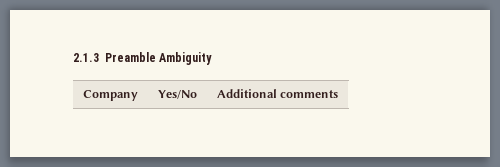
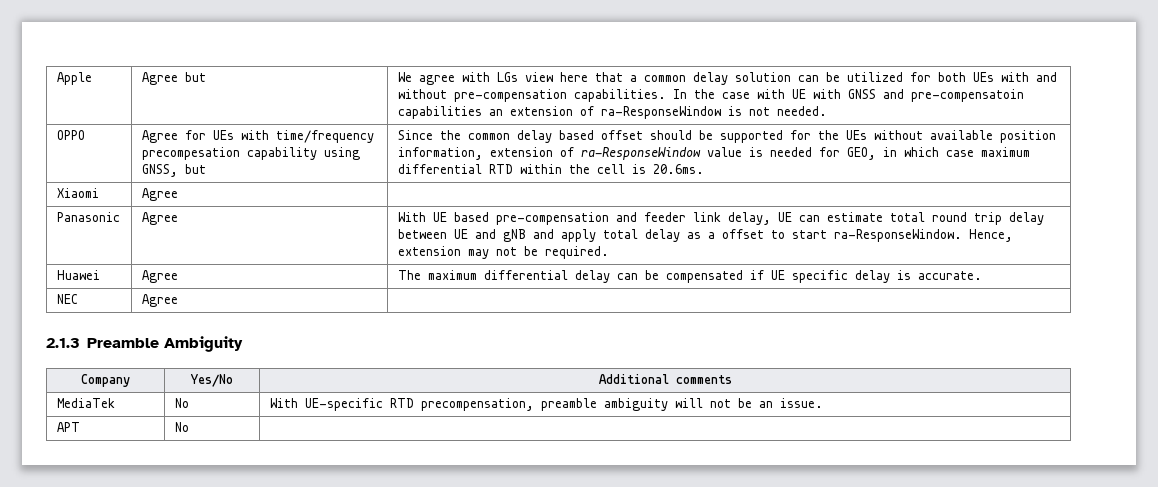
+ Apple | Agree but | We agree with LGs view here that a common delay solution can be utilized for both UEs with and without pre-compensation capabilities. In the case with UE with GNSS and pre-compensatoin capabilities an extension of ra-ResponseWindow is not needed.
+ OPPO | Agree for UEs with time/frequency precompesation capability using GNSS, but | Since the common delay based offset should be supported for the UEs without available position information, extension of ra-ResponseWindow value is needed for GEO, in which case maximum differential RTD within the cell is 20.6ms.
+ Xiaomi | Agree |
+ Panasonic | Agree | With UE based pre-compensation and feeder link delay, UE can estimate total round trip delay between UE and gNB and apply total delay as a offset to start ra-ResponseWindow. Hence, extension may not be required.
+ Huawei | Agree | The maximum differential delay can be compensated if UE specific delay is accurate.
+ NEC | Agree |
+ MediaTek | No | With UE-specific RTD precompensation, preamble ambiguity will not be an issue.
+ APT | No |

